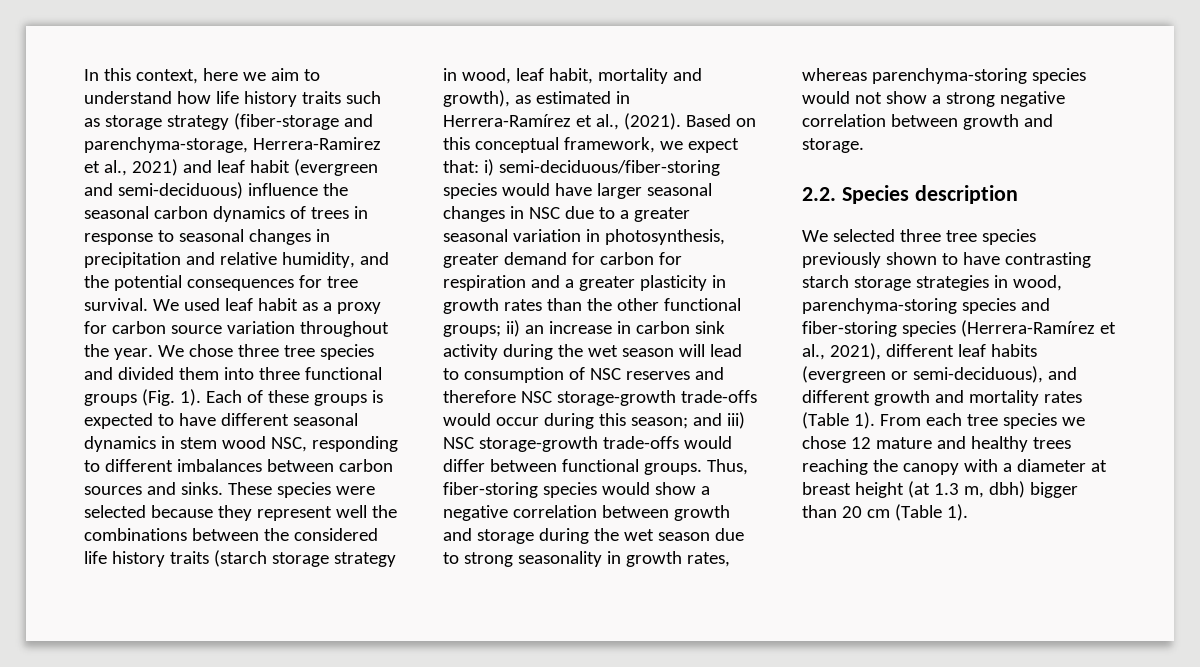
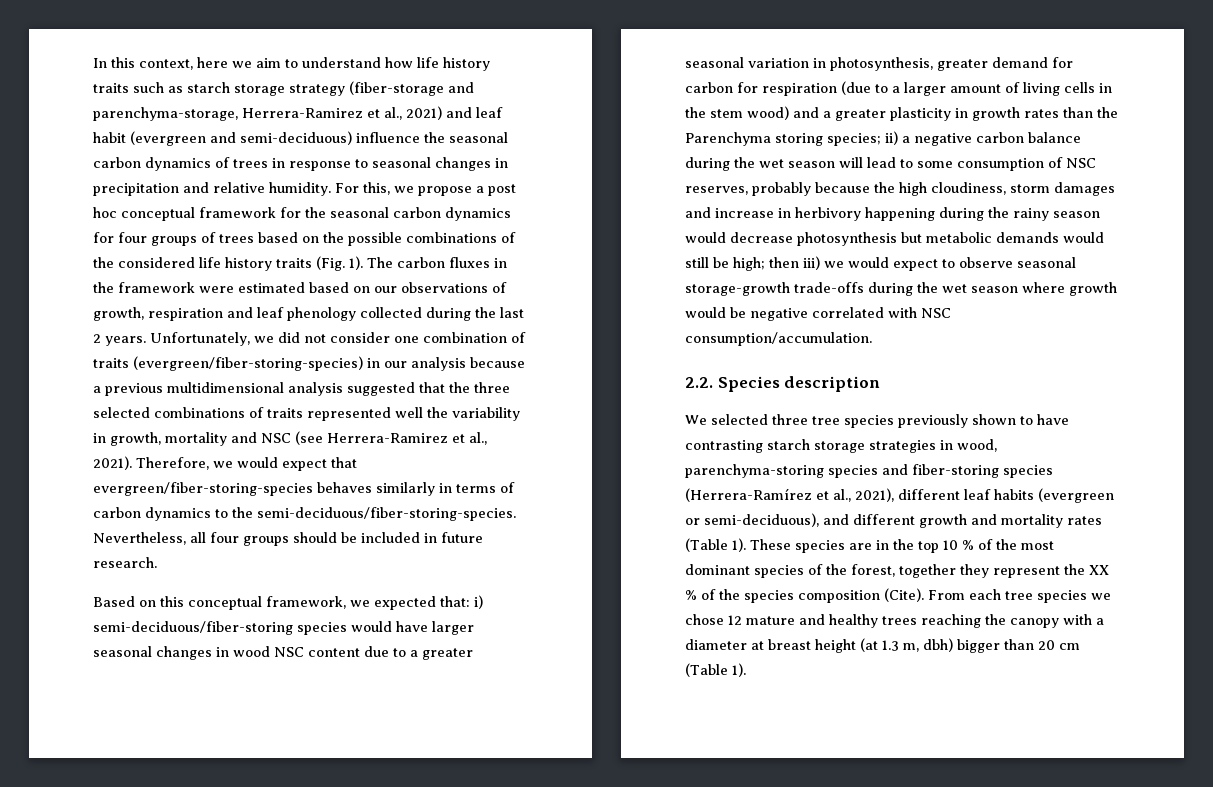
- In this context, here we aim to understand how life history traits such as storage strategy (fiber-storage and parenchyma-storage, Herrera-Ramirez et al., 2021) and leaf habit (evergreen and semi-deciduous) influence the seasonal carbon dynamics of trees in response to seasonal changes in precipitation and relative humidity, and the potential consequences for tree survival. We used leaf habit as a proxy for carbon source variation throughout the year. We chose three tree species and divided them into three functional groups (Fig. 1). Each of these groups is expected to have different seasonal dynamics in stem wood NSC, responding to different imbalances between carbon sources and sinks. These species were selected because they represent well the combinations between the considered life history traits (starch storage strategy in wood, leaf habit, mortality and growth), as estimated in Herrera-Ramírez et al., (2021). Based on this conceptual framework, we expect that:
+ In this context, here we aim to understand how life history traits such as starch storage strategy (fiber-storage and parenchyma-storage, Herrera-Ramirez et al., 2021) and leaf habit (evergreen and semi-deciduous) influence the seasonal carbon dynamics of trees in response to seasonal changes in precipitation and relative humidity. For this, we propose a post hoc conceptual framework for the seasonal carbon dynamics for four groups of trees based on the possible combinations of the considered life history traits (Fig. 1). The carbon fluxes in the framework were estimated based on our observations of growth, respiration and leaf phenology collected during the last 2 years. Unfortunately, we did not consider one combination of traits (evergreen/fiber-storing-species) in our analysis because a previous multidimensional analysis suggested that the three selected combinations of traits represented well the variability in growth, mortality and NSC (see Herrera-Ramirez et al., 2021). Therefore, we would expect that evergreen/fiber-storing-species behaves similarly in terms of carbon dynamics to the semi-deciduous/fiber-storing-species. Nevertheless, all four groups should be included in future research.
+ Based on this conceptual framework, we expected that:
- i) semi-deciduous/fiber-storing species would have larger seasonal changes in NSC due to a greater seasonal variation in photosynthesis, greater demand for carbon for respiration and a greater plasticity in growth rates than the other functional groups; ii) an increase in carbon sink activity during the wet season will lead to consumption of NSC reserves and therefore NSC storage-growth trade-offs would occur during this season; and iii) NSC storage-growth trade-offs would differ between functional groups. Thus, fiber-storing species would show a negative correlation between growth and storage during the wet season due to strong seasonality in growth rates, whereas parenchyma-storing species would not show a strong negative correlation between growth and storage.
+ i) semi-deciduous/fiber-storing species would have larger seasonal changes in wood NSC content due to a greater seasonal variation in photosynthesis, greater demand for carbon for respiration (due to a larger amount of living cells in the stem wood) and a greater plasticity in growth rates than the Parenchyma storing species; ii) a negative carbon balance during the wet season will lead to some consumption of NSC reserves, probably because the high cloudiness, storm damages and increase in herbivory happening during the rainy season would decrease photosynthesis but metabolic demands would still be high; then iii) we would expect to observe seasonal storage-growth trade-offs during the wet season where growth would be negative correlated with NSC consumption/accumulation.
+ These species are in the top 10 % of the most dominant species of the forest, together they represent the XX % of the species composition (Cite).

